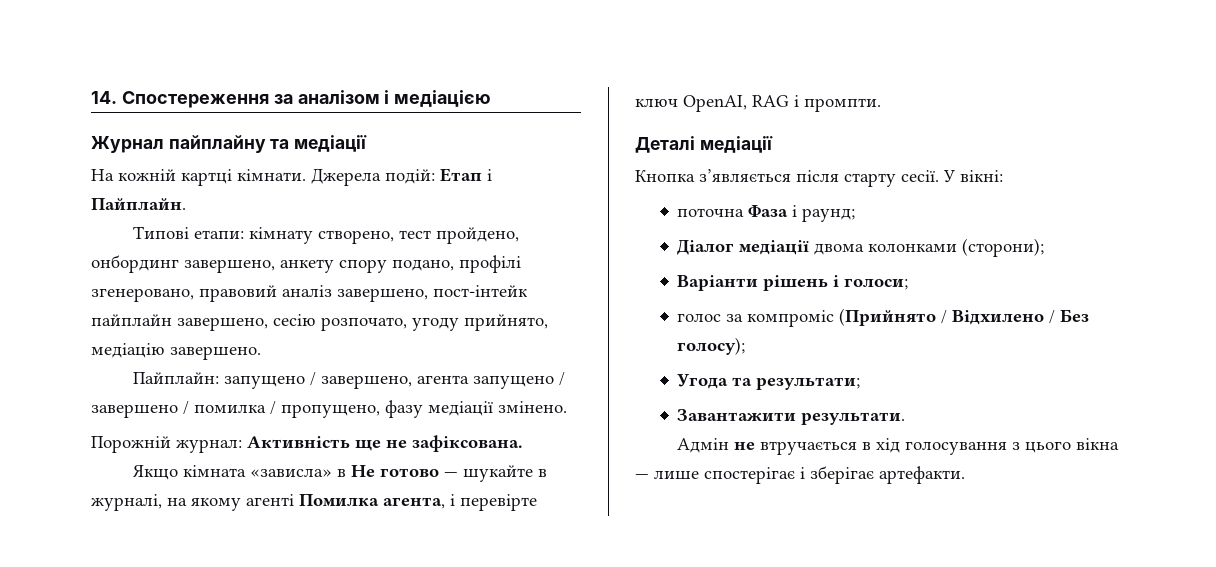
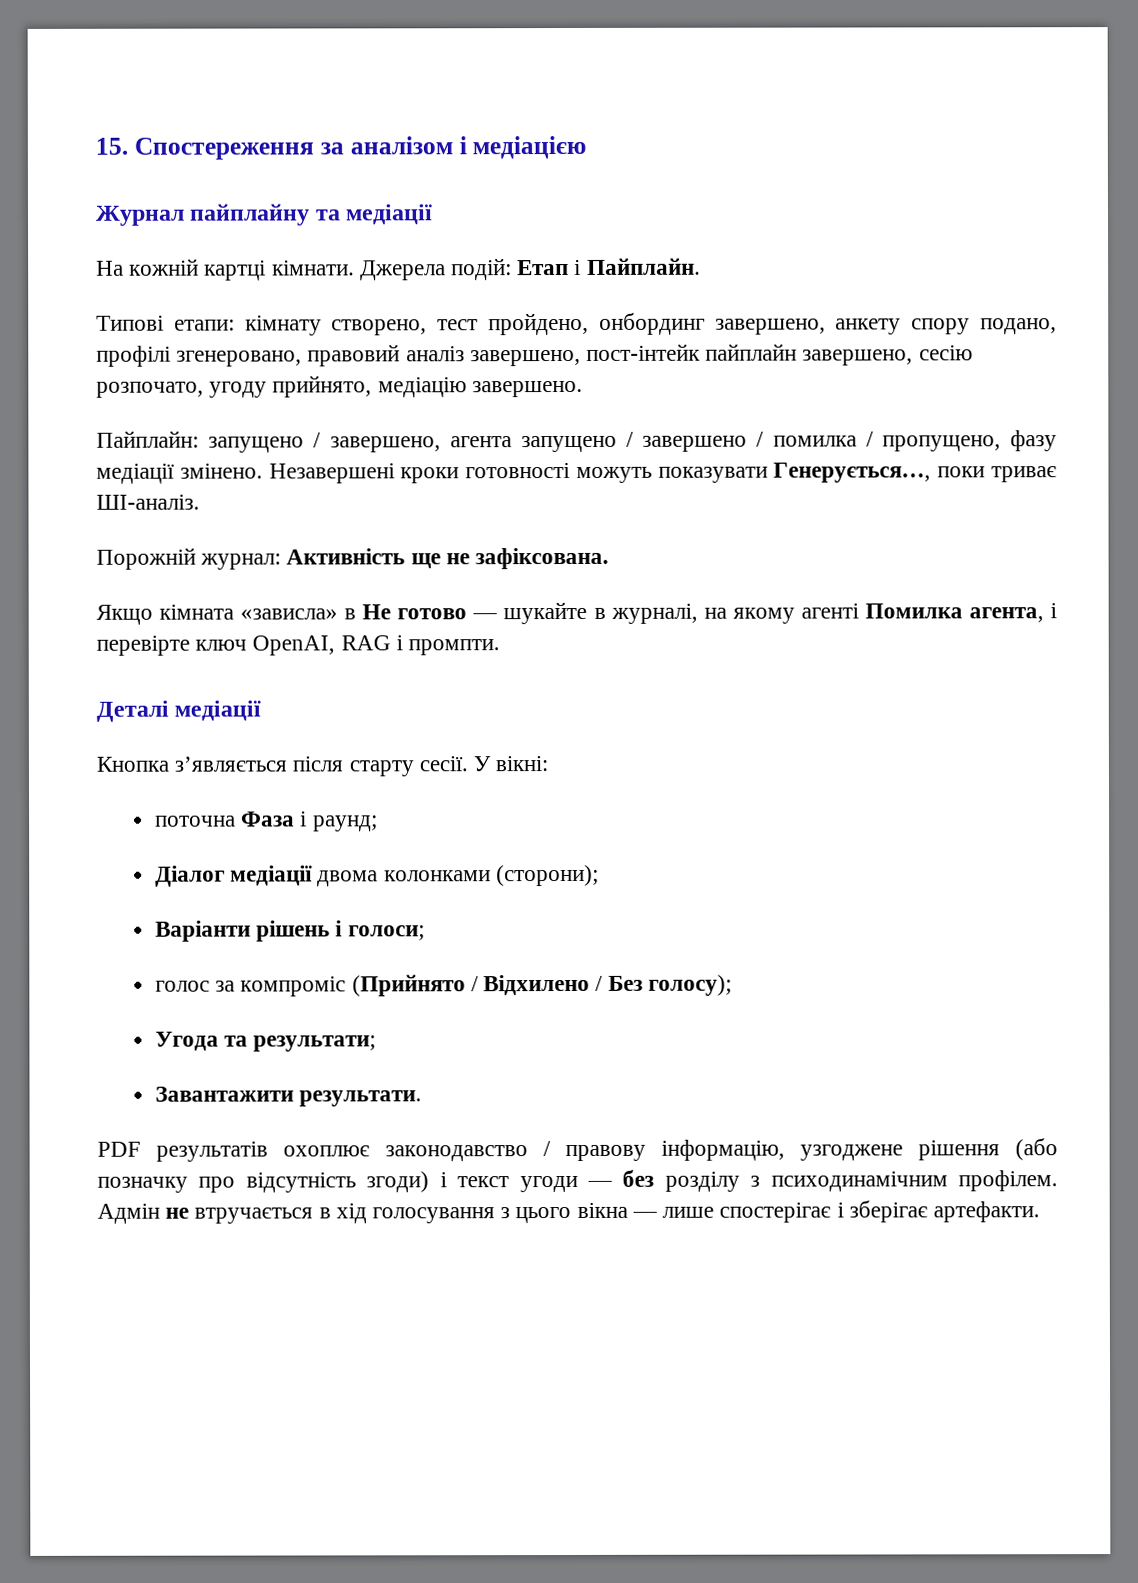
- 14. Спостереження за аналізом і медіацією
+ 15. Спостереження за аналізом і медіацією
+ Незавершені кроки готовності можуть показувати Генерується…, поки триває ШІ-аналіз.
+ PDF результатів охоплює законодавство / правову інформацію, узгоджене рішення (або позначку про відсутність згоди) і текст угоди — без розділу з психодинамічним профілем.

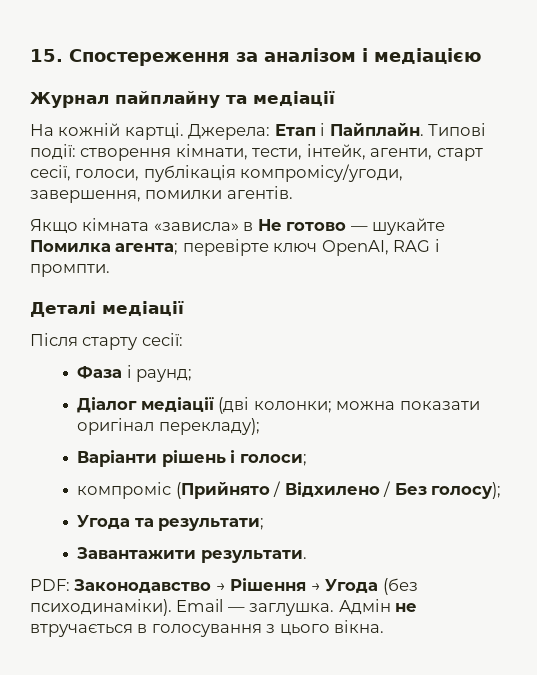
- На кожній картці кімнати. Джерела подій: Етап і Пайплайн.
- Типові етапи: кімнату створено, тест пройдено, онбординг завершено, анкету спору подано, профілі згенеровано, правовий аналіз завершено, пост-інтейк пайплайн завершено, сесію розпочато, угоду прийнято, медіацію завершено.
- Пайплайн: запущено / завершено, агента запущено / завершено / помилка / пропущено, фазу медіації змінено. Незавершені кроки готовності можуть показувати Генерується…, поки триває ШІ-аналіз.
- Порожній журнал: Активність ще не зафіксована.
+ На кожній картці. Джерела: Етап і Пайплайн. Типові події: створення кімнати, тести, інтейк, агенти, старт сесії, голоси, публікація компромісу/угоди, завершення, помилки агентів.
- Якщо кімната «зависла» в Не готово — шукайте в журналі, на якому агенті Помилка агента, і перевірте ключ OpenAI, RAG і промпти.
+ Якщо кімната «зависла» в Не готово — шукайте Помилка агента; перевірте ключ OpenAI, RAG і промпти.
- Кнопка з’являється після старту сесії. У вікні:
- поточна Фаза і раунд;
+ Після старту сесії:
+ Фаза і раунд;
- Діалог медіації двома колонками (сторони);
+ Діалог медіації (дві колонки; можна показати оригінал перекладу);
- голос за компроміс (Прийнято / Відхилено / Без голосу);
+ компроміс (Прийнято / Відхилено / Без голосу);
- PDF результатів охоплює законодавство / правову інформацію, узгоджене рішення (або позначку про відсутність згоди) і текст угоди — без розділу з психодинамічним профілем.
+ PDF: Законодавство → Рішення → Угода (без психодинаміки). Email — заглушка.
- Адмін не втручається в хід голосування з цього вікна — лише спостерігає і зберігає артефакти.
+ Адмін не втручається в голосування з цього вікна.

